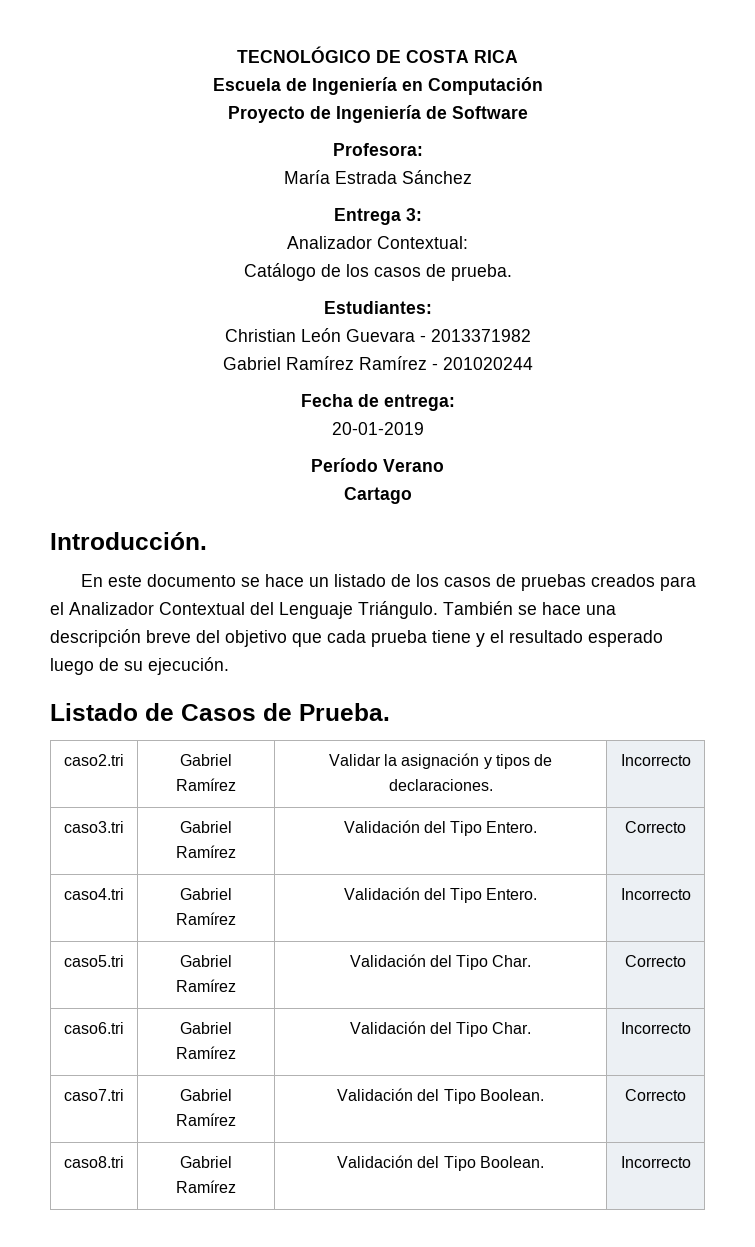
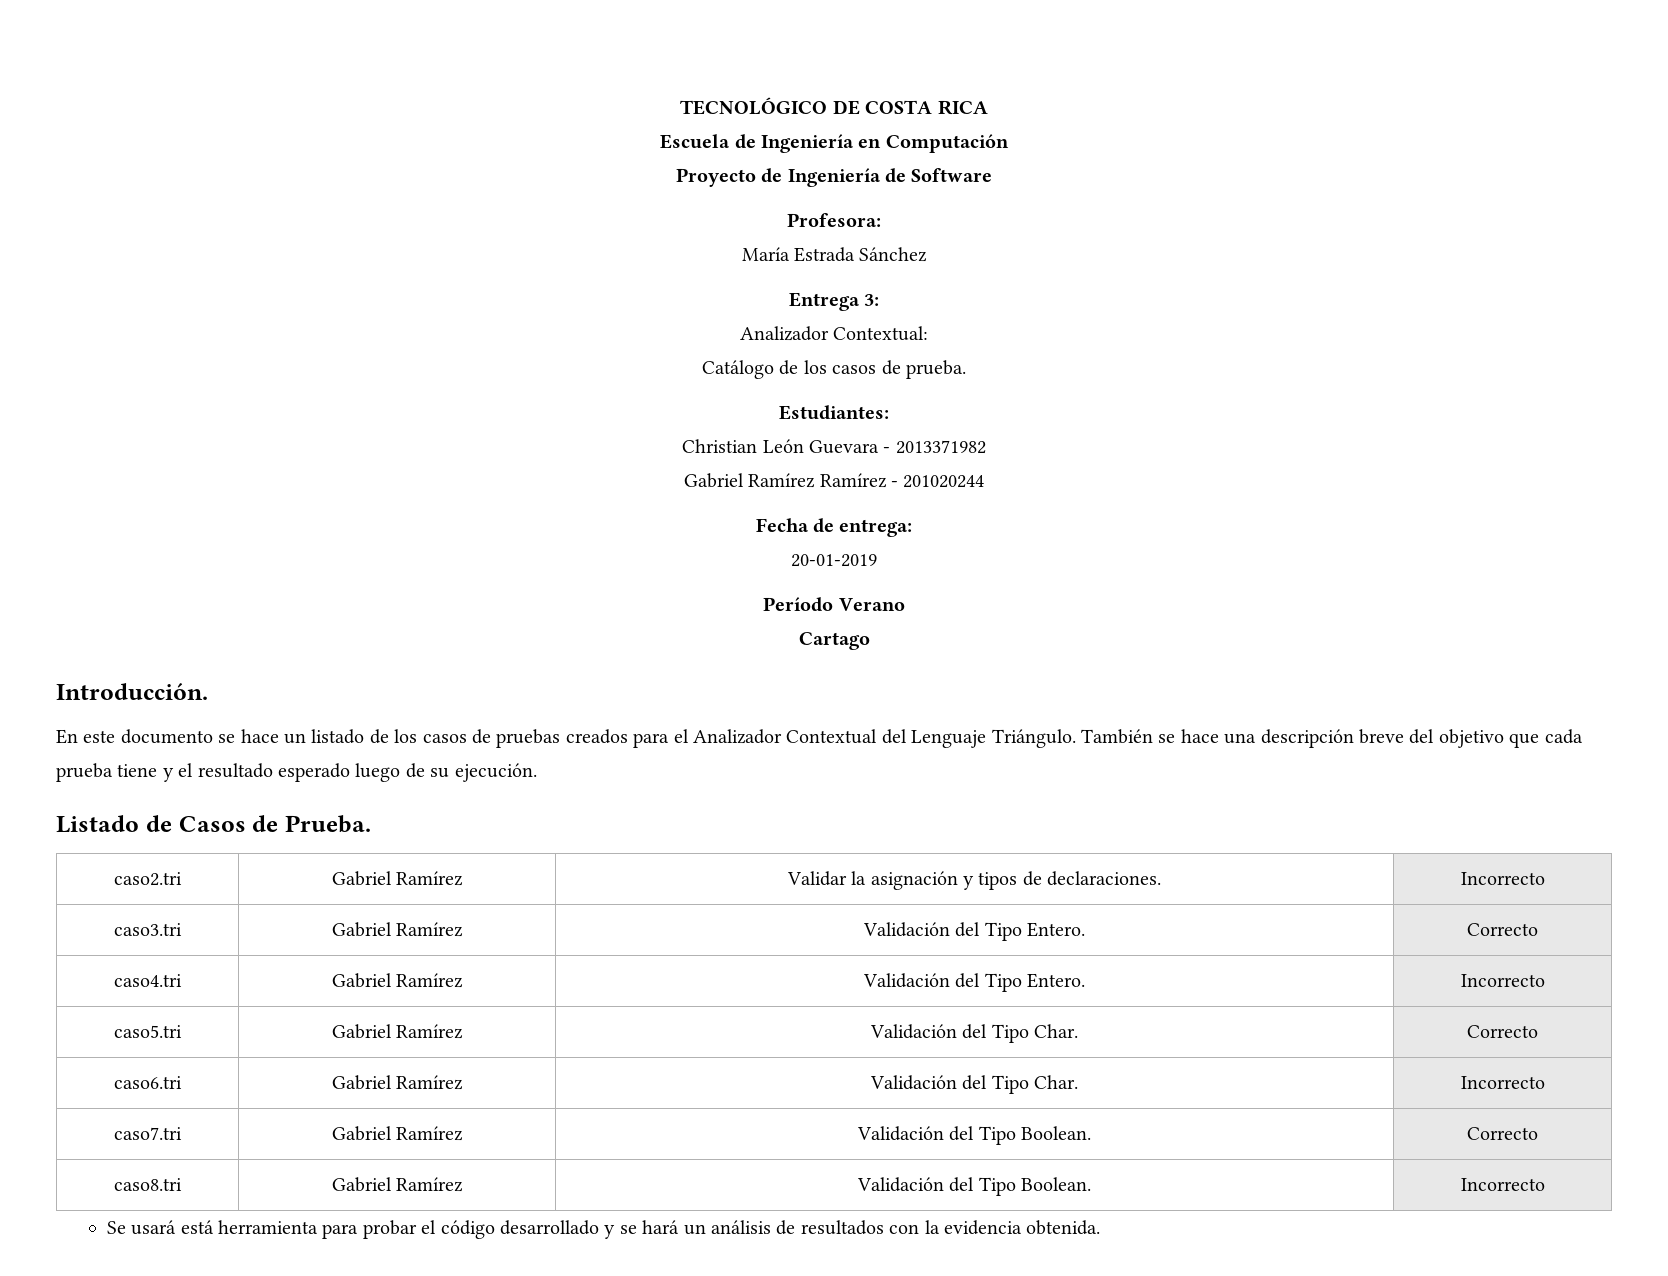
+ Se usará está herramienta para probar el código desarrollado y se hará un análisis de resultados con la evidencia obtenida.

